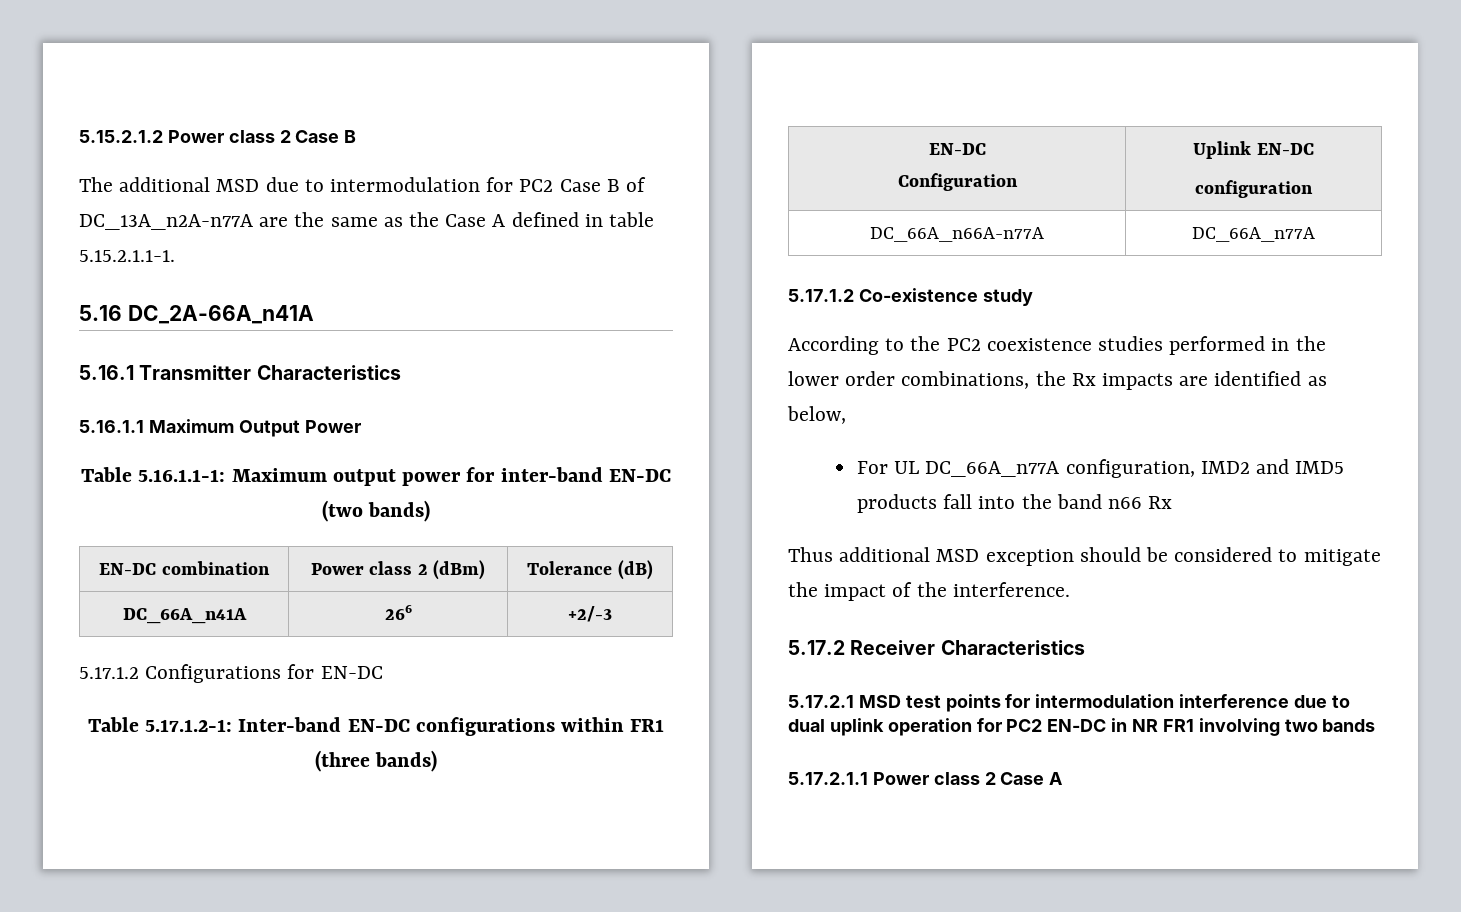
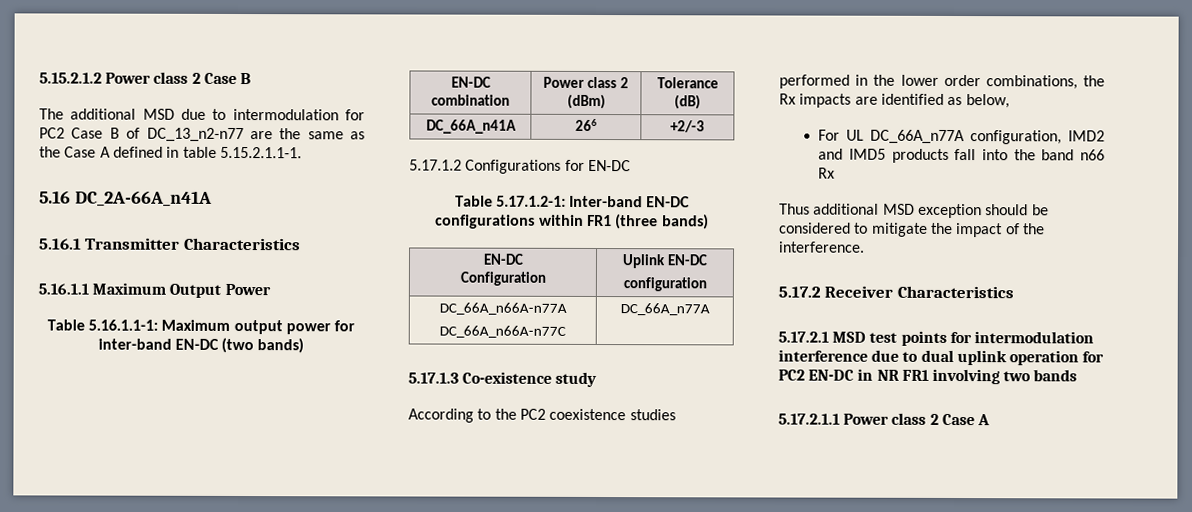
- The additional MSD due to intermodulation for PC2 Case B of DC_13A_n2A-n77A are the same as the Case A defined in table 5.15.2.1.1-1.
+ The additional MSD due to intermodulation for PC2 Case B of DC_13_n2-n77 are the same as the Case A defined in table 5.15.2.1.1-1.
- DC_66A_n66A-n77A | DC_66A_n77A
+ DC_66A_n66A-n77A
+ DC_66A_n66A-n77C | DC_66A_n77A
- 5.17.1.2 Co-existence study
+ 5.17.1.3 Co-existence study

